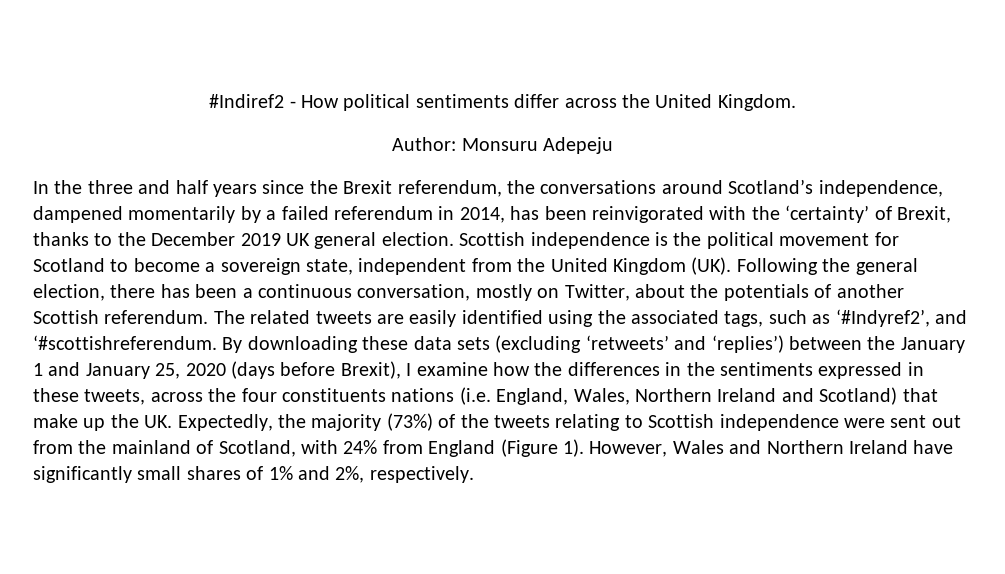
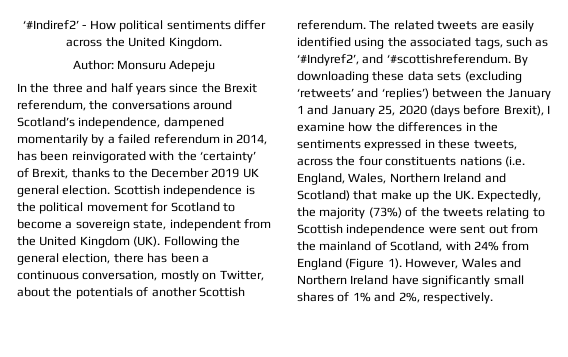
- #Indiref2 - How political sentiments differ across the United Kingdom.
+ ‘#Indiref2’ - How political sentiments differ across the United Kingdom.

